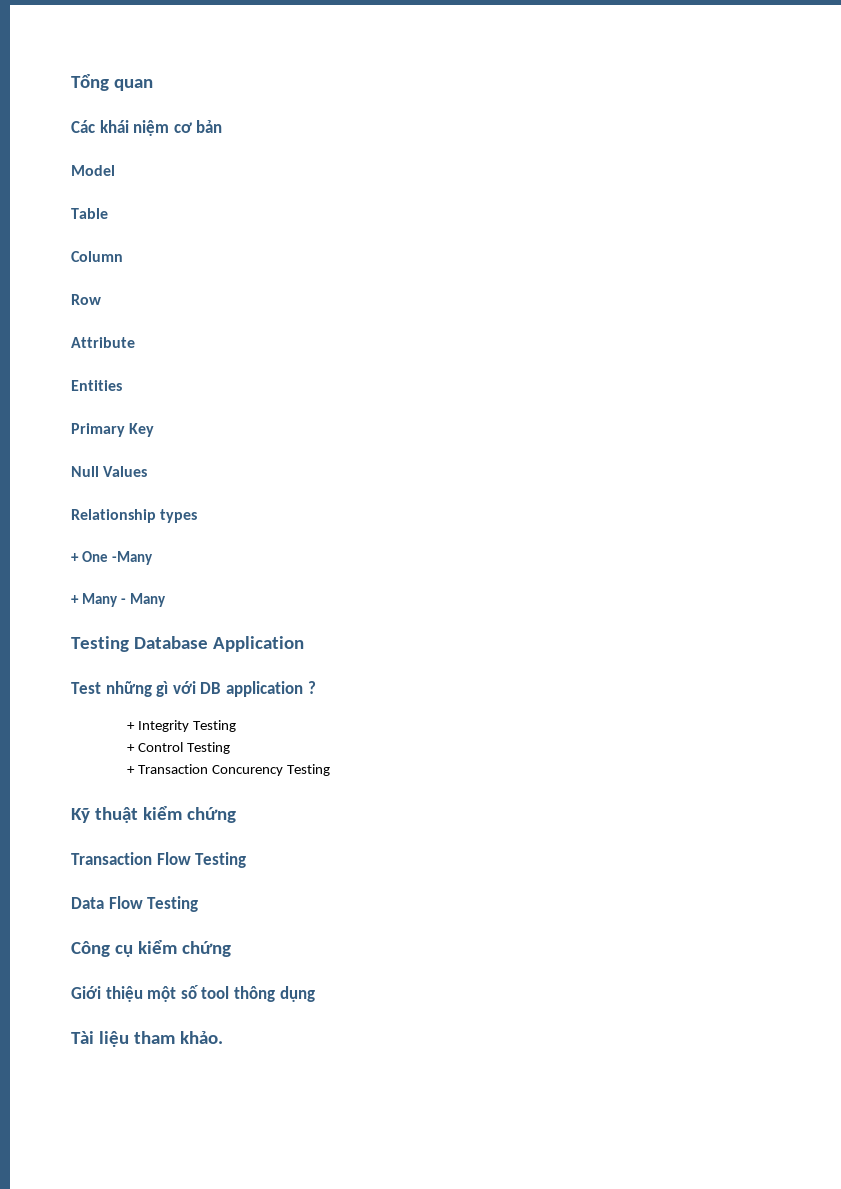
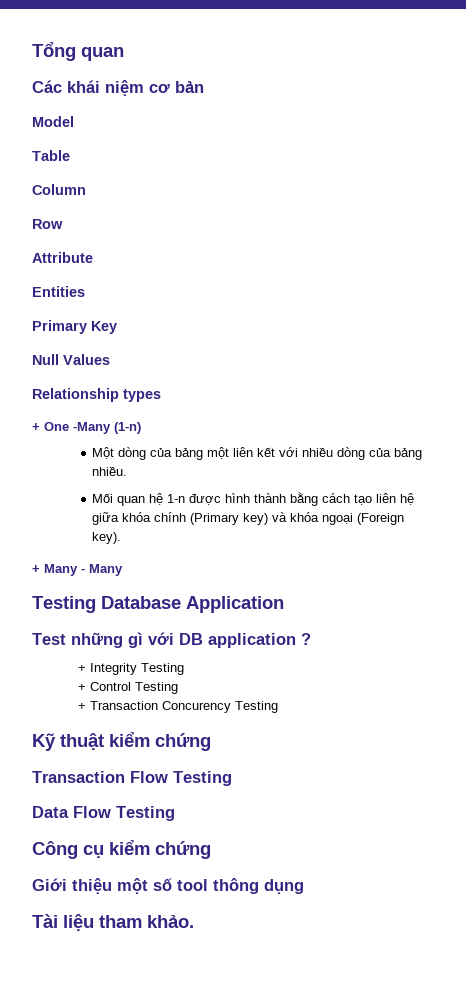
- + One -Many
+ + One -Many (1-n)
+ Một dòng của bảng một liên kết với nhiều dòng của bảng nhiều.
+ Mối quan hệ 1-n được hình thành bằng cách tạo liên hệ giữa khóa chính (Primary key) và khóa ngoại (Foreign key).

